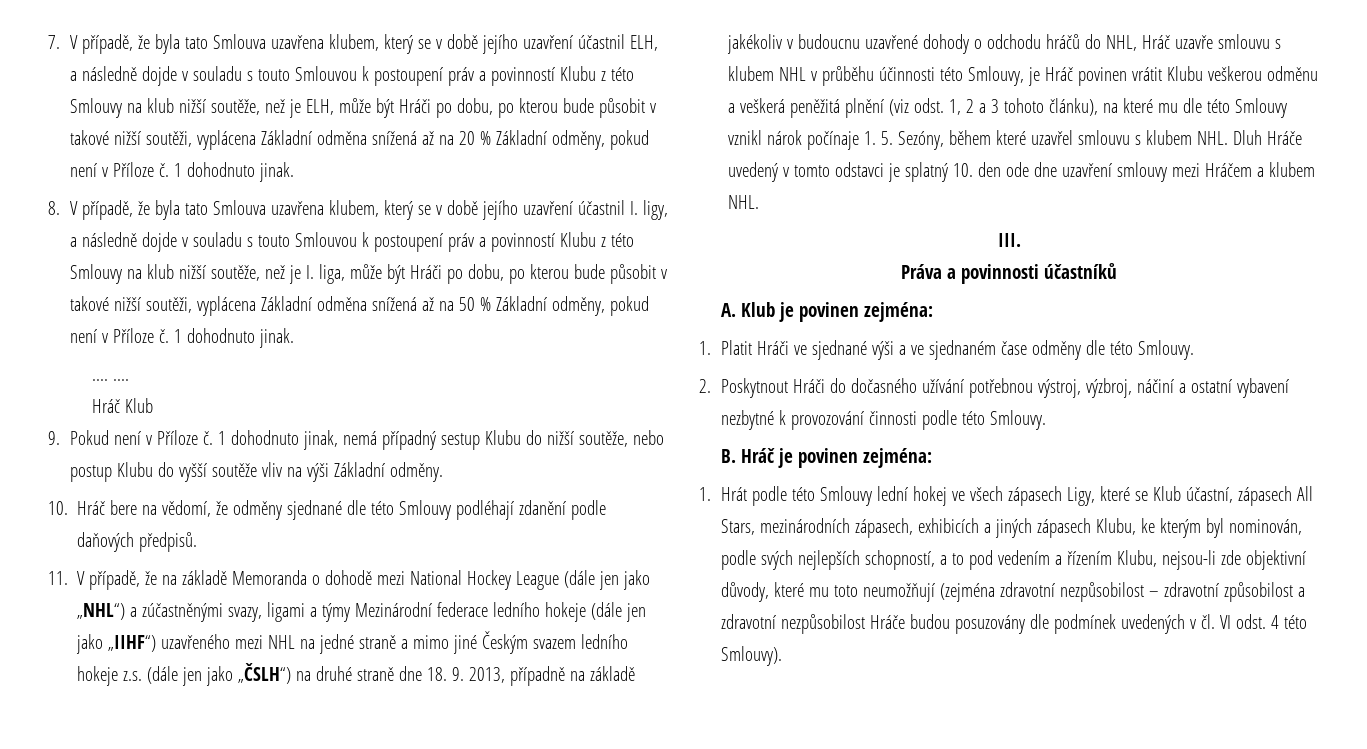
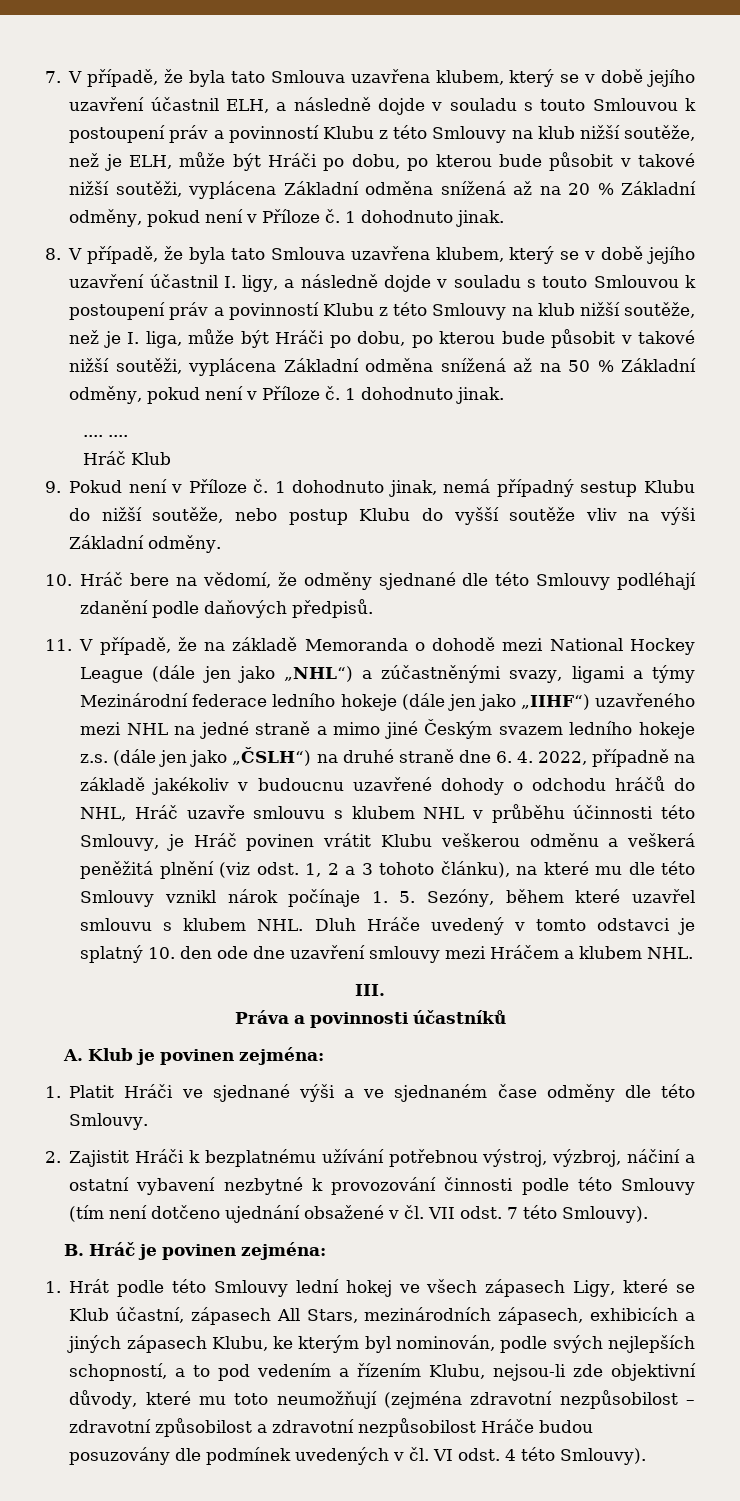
- 11. V případě, že na základě Memoranda o dohodě mezi National Hockey League (dále jen jako „NHL“) a zúčastněnými svazy, ligami a týmy Mezinárodní federace ledního hokeje (dále jen jako „IIHF“) uzavřeného mezi NHL na jedné straně a mimo jiné Českým svazem ledního hokeje z.s. (dále jen jako „ČSLH“) na druhé straně dne 18. 9. 2013, případně na základě jakékoliv v budoucnu uzavřené dohody o odchodu hráčů do NHL, Hráč uzavře smlouvu s klubem NHL v průběhu účinnosti této Smlouvy, je Hráč povinen vrátit Klubu veškerou odměnu a veškerá peněžitá plnění (viz odst. 1, 2 a 3 tohoto článku), na které mu dle této Smlouvy vznikl nárok počínaje 1. 5. Sezóny, během které uzavřel smlouvu s klubem NHL. Dluh Hráče uvedený v tomto odstavci je splatný 10. den ode dne uzavření smlouvy mezi Hráčem a klubem NHL.
+ 11. V případě, že na základě Memoranda o dohodě mezi National Hockey League (dále jen jako „NHL“) a zúčastněnými svazy, ligami a týmy Mezinárodní federace ledního hokeje (dále jen jako „IIHF“) uzavřeného mezi NHL na jedné straně a mimo jiné Českým svazem ledního hokeje z.s. (dále jen jako „ČSLH“) na druhé straně dne 6. 4. 2022, případně na základě jakékoliv v budoucnu uzavřené dohody o odchodu hráčů do NHL, Hráč uzavře smlouvu s klubem NHL v průběhu účinnosti této Smlouvy, je Hráč povinen vrátit Klubu veškerou odměnu a veškerá peněžitá plnění (viz odst. 1, 2 a 3 tohoto článku), na které mu dle této Smlouvy vznikl nárok počínaje 1. 5. Sezóny, během které uzavřel smlouvu s klubem NHL. Dluh Hráče uvedený v tomto odstavci je splatný 10. den ode dne uzavření smlouvy mezi Hráčem a klubem NHL.
- 2. Poskytnout Hráči do dočasného užívání potřebnou výstroj, výzbroj, náčiní a ostatní vybavení nezbytné k provozování činnosti podle této Smlouvy.
+ 2. Zajistit Hráči k bezplatnému užívání potřebnou výstroj, výzbroj, náčiní a ostatní vybavení nezbytné k provozování činnosti podle této Smlouvy (tím není dotčeno ujednání obsažené v čl. VII odst. 7 této Smlouvy).

